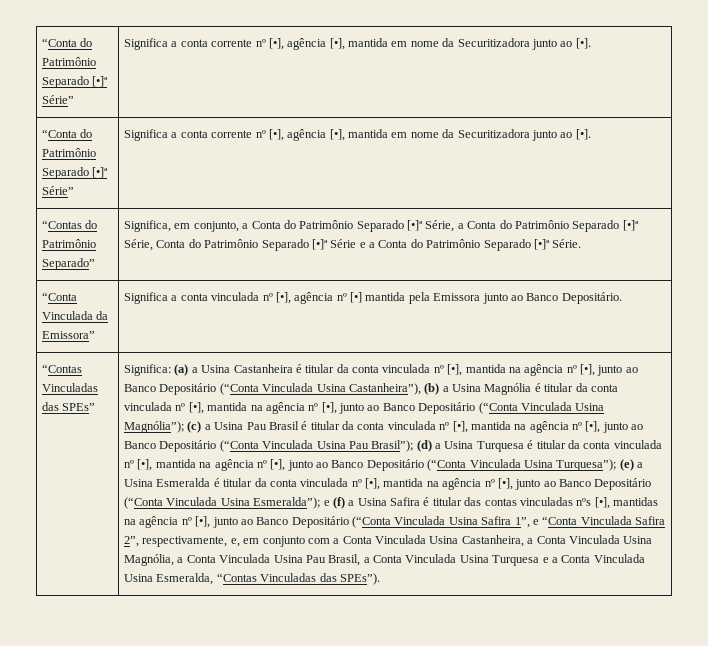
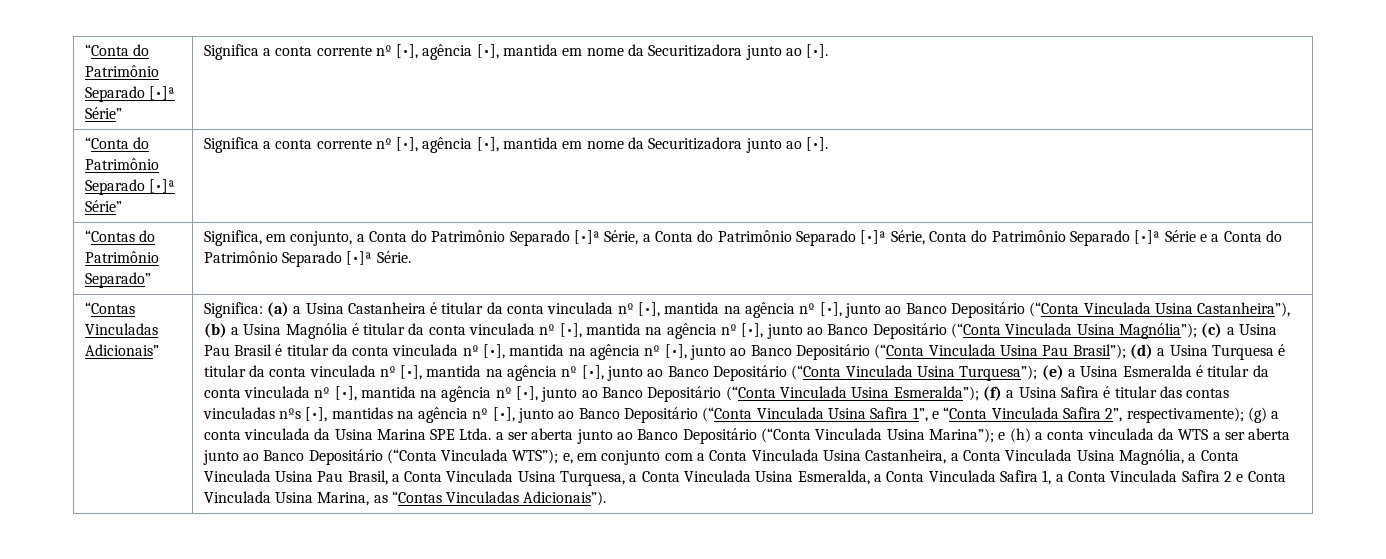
- “Conta Vinculada da Emissora” | Significa a conta vinculada nº [•], agência nº [•] mantida pela Emissora junto ao Banco Depositário.
- “Contas Vinculadas das SPEs”
+ “Contas Vinculadas Adicionais”
- e (f) a Usina Safira é titular das contas vinculadas nºs [•], mantidas na agência nº [•], junto ao Banco Depositário (“Conta Vinculada Usina Safira 1”, e “Conta Vinculada Safira 2”, respectivamente, e, em conjunto com a Conta Vinculada Usina Castanheira, a Conta Vinculada Usina Magnólia, a Conta Vinculada Usina Pau Brasil, a Conta Vinculada Usina Turquesa e a Conta Vinculada Usina Esmeralda, “Contas Vinculadas das SPEs”).
+ (f) a Usina Safira é titular das contas vinculadas nºs [•], mantidas na agência nº [•], junto ao Banco Depositário (“Conta Vinculada Usina Safira 1”, e “Conta Vinculada Safira 2”, respectivamente); (g) a conta vinculada da Usina Marina SPE Ltda. a ser aberta junto ao Banco Depositário (“Conta Vinculada Usina Marina”); e (h) a conta vinculada da WTS a ser aberta junto ao Banco Depositário (“Conta Vinculada WTS”); e, em conjunto com a Conta Vinculada Usina Castanheira, a Conta Vinculada Usina Magnólia, a Conta Vinculada Usina Pau Brasil, a Conta Vinculada Usina Turquesa, a Conta Vinculada Usina Esmeralda, a Conta Vinculada Safira 1, a Conta Vinculada Safira 2 e Conta Vinculada Usina Marina, as “Contas Vinculadas Adicionais”).

